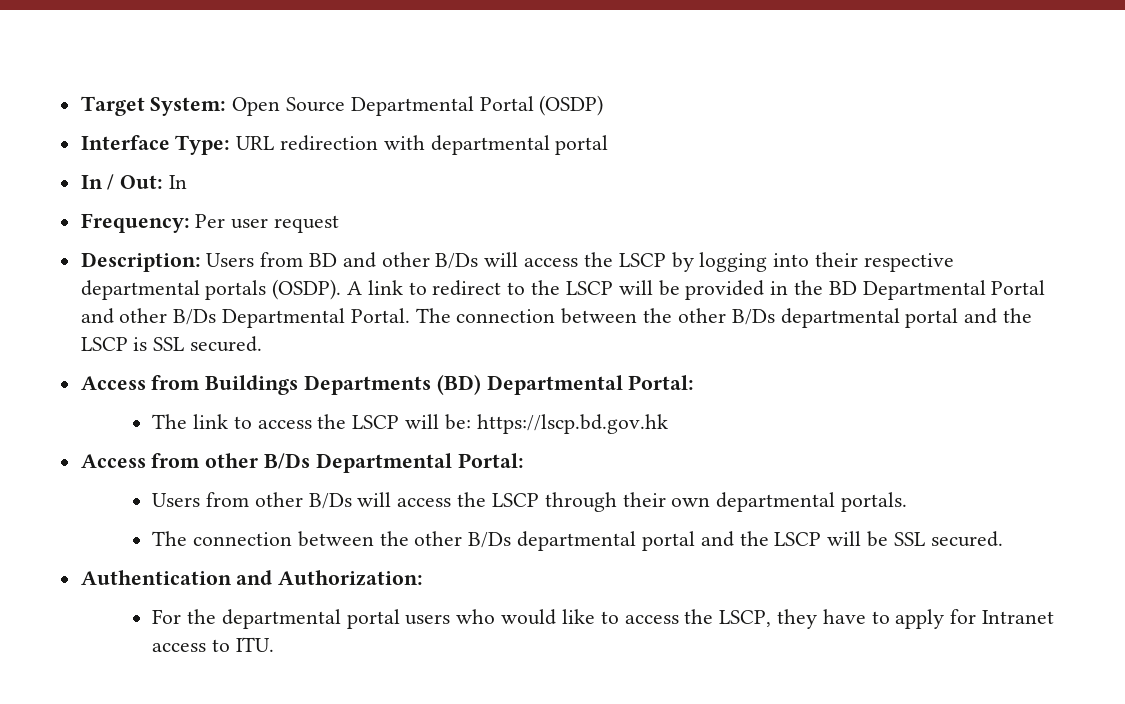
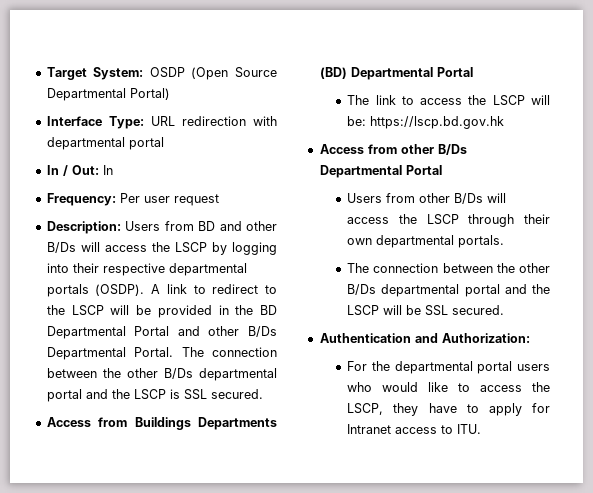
- Target System: Open Source Departmental Portal (OSDP)
+ Target System: OSDP (Open Source Departmental Portal)
- Access from Buildings Departments (BD) Departmental Portal:
+ Access from Buildings Departments (BD) Departmental Portal
- Access from other B/Ds Departmental Portal:
+ Access from other B/Ds Departmental Portal

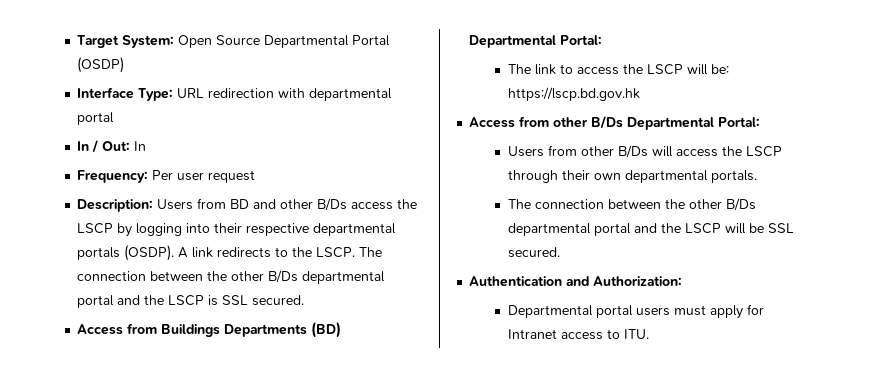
- Target System: OSDP (Open Source Departmental Portal)
+ Target System: Open Source Departmental Portal (OSDP)
- Description: Users from BD and other B/Ds will access the LSCP by logging into their respective departmental portals (OSDP).
+ Description: Users from BD and other B/Ds access the LSCP by logging into their respective departmental portals (OSDP).
- A link to redirect to the LSCP will be provided in the BD Departmental Portal and other B/Ds Departmental Portal.
+ A link redirects to the LSCP.
- Access from Buildings Departments (BD) Departmental Portal
+ Access from Buildings Departments (BD) Departmental Portal:
- Access from other B/Ds Departmental Portal
+ Access from other B/Ds Departmental Portal:
- For the departmental portal users who would like to access the LSCP, they have to apply for Intranet access to ITU.
+ Departmental portal users must apply for Intranet access to ITU.

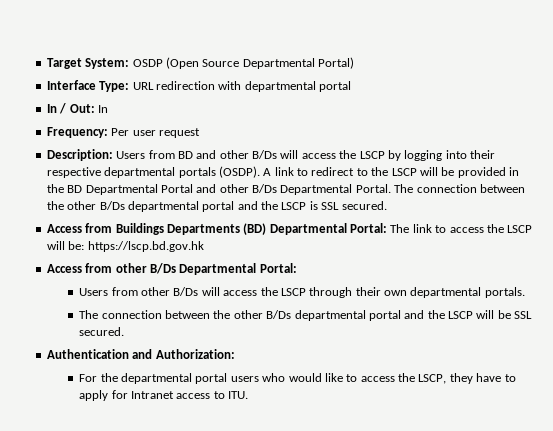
- Target System: Open Source Departmental Portal (OSDP)
+ Target System: OSDP (Open Source Departmental Portal)
- Description: Users from BD and other B/Ds access the LSCP by logging into their respective departmental portals (OSDP).
+ Description: Users from BD and other B/Ds will access the LSCP by logging into their respective departmental portals (OSDP).
- A link redirects to the LSCP.
+ A link to redirect to the LSCP will be provided in the BD Departmental Portal and other B/Ds Departmental Portal.
- Access from Buildings Departments (BD) Departmental Portal:
- The link to access the LSCP will be: https://lscp.bd.gov.hk
+ Access from Buildings Departments (BD) Departmental Portal: The link to access the LSCP will be: https://lscp.bd.gov.hk
- Departmental portal users must apply for Intranet access to ITU.
+ For the departmental portal users who would like to access the LSCP, they have to apply for Intranet access to ITU.

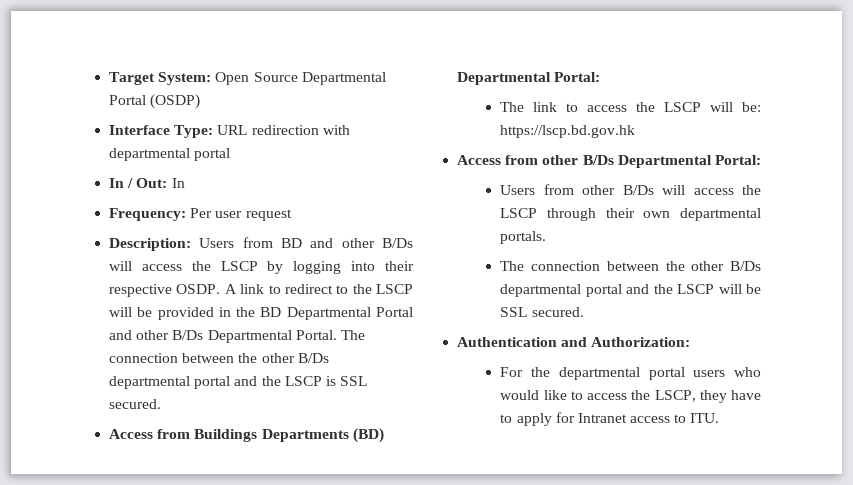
- Target System: OSDP (Open Source Departmental Portal)
+ Target System: Open Source Departmental Portal (OSDP)
- Description: Users from BD and other B/Ds will access the LSCP by logging into their respective departmental portals (OSDP).
+ Description: Users from BD and other B/Ds will access the LSCP by logging into their respective OSDP.
- Access from Buildings Departments (BD) Departmental Portal: The link to access the LSCP will be: https://lscp.bd.gov.hk
+ Access from Buildings Departments (BD) Departmental Portal:
+ The link to access the LSCP will be: https://lscp.bd.gov.hk

